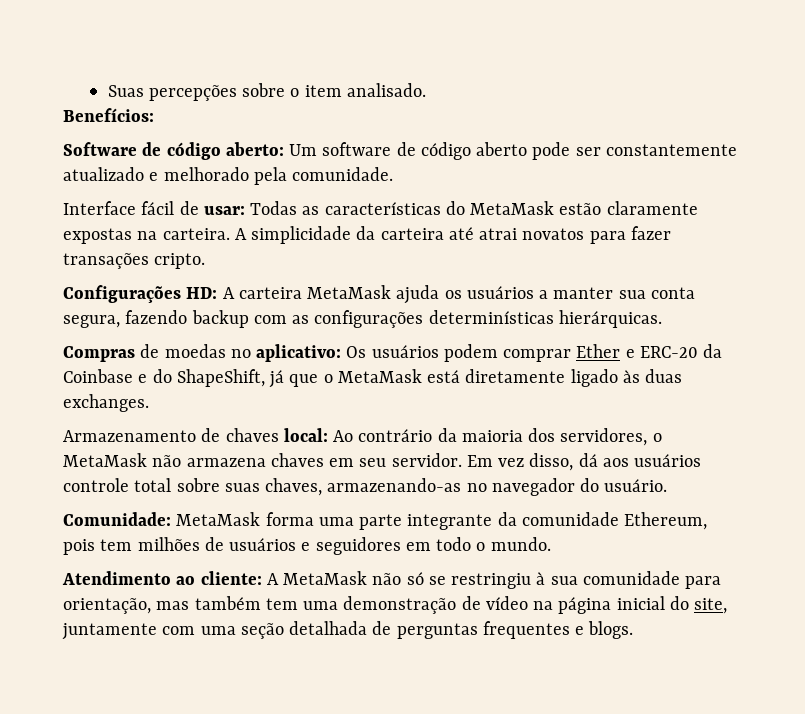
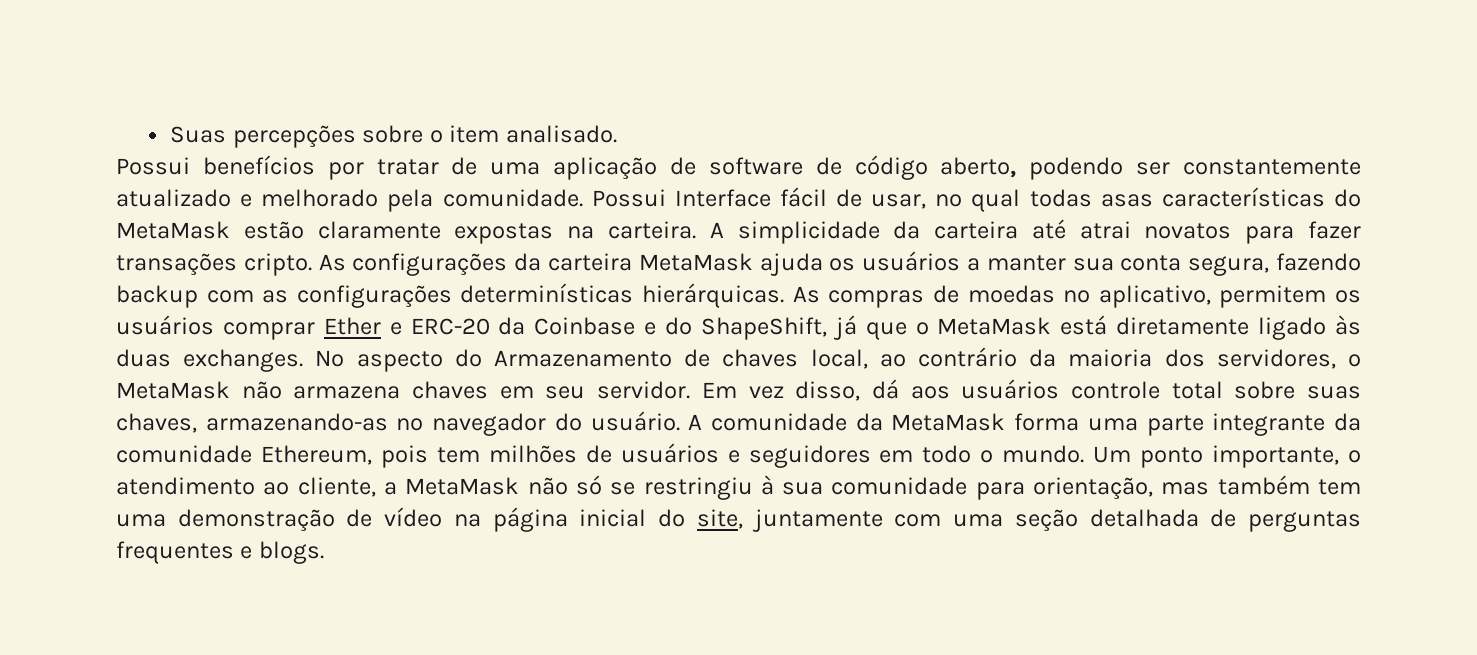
- Benefícios:
- Software de código aberto: Um software de código aberto pode ser constantemente atualizado e melhorado pela comunidade.
- Interface fácil de usar: Todas as características do MetaMask estão claramente expostas na carteira.
+ Possui benefícios por tratar de uma aplicação de software de código aberto, podendo ser constantemente atualizado e melhorado pela comunidade. Possui Interface fácil de usar, no qual todas asas características do MetaMask estão claramente expostas na carteira.
- A simplicidade da carteira até atrai novatos para fazer transações cripto.
- Configurações HD: A carteira MetaMask ajuda os usuários a manter sua conta segura, fazendo backup com as configurações determinísticas hierárquicas.
- Compras de moedas no aplicativo: Os usuários podem comprar Ether e ERC-20 da Coinbase e do ShapeShift, já que o MetaMask está diretamente ligado às duas exchanges.
- Armazenamento de chaves local: Ao contrário da maioria dos servidores, o MetaMask não armazena chaves em seu servidor.
+ A simplicidade da carteira até atrai novatos para fazer transações cripto. As configurações da carteira MetaMask ajuda os usuários a manter sua conta segura, fazendo backup com as configurações determinísticas hierárquicas. As compras de moedas no aplicativo, permitem os usuários comprar Ether e ERC-20 da Coinbase e do ShapeShift, já que o MetaMask está diretamente ligado às duas exchanges. No aspecto do Armazenamento de chaves local, ao contrário da maioria dos servidores, o MetaMask não armazena chaves em seu servidor.
- Em vez disso, dá aos usuários controle total sobre suas chaves, armazenando-as no navegador do usuário.
- Comunidade: MetaMask forma uma parte integrante da comunidade Ethereum, pois tem milhões de usuários e seguidores em todo o mundo.
- Atendimento ao cliente: A MetaMask não só se restringiu à sua comunidade para orientação, mas também tem uma demonstração de vídeo na página inicial do site, juntamente com uma seção detalhada de perguntas frequentes e blogs.
+ Em vez disso, dá aos usuários controle total sobre suas chaves, armazenando-as no navegador do usuário. A comunidade da MetaMask forma uma parte integrante da comunidade Ethereum, pois tem milhões de usuários e seguidores em todo o mundo. Um ponto importante, o atendimento ao cliente, a MetaMask não só se restringiu à sua comunidade para orientação, mas também tem uma demonstração de vídeo na página inicial do site, juntamente com uma seção detalhada de perguntas frequentes e blogs.

